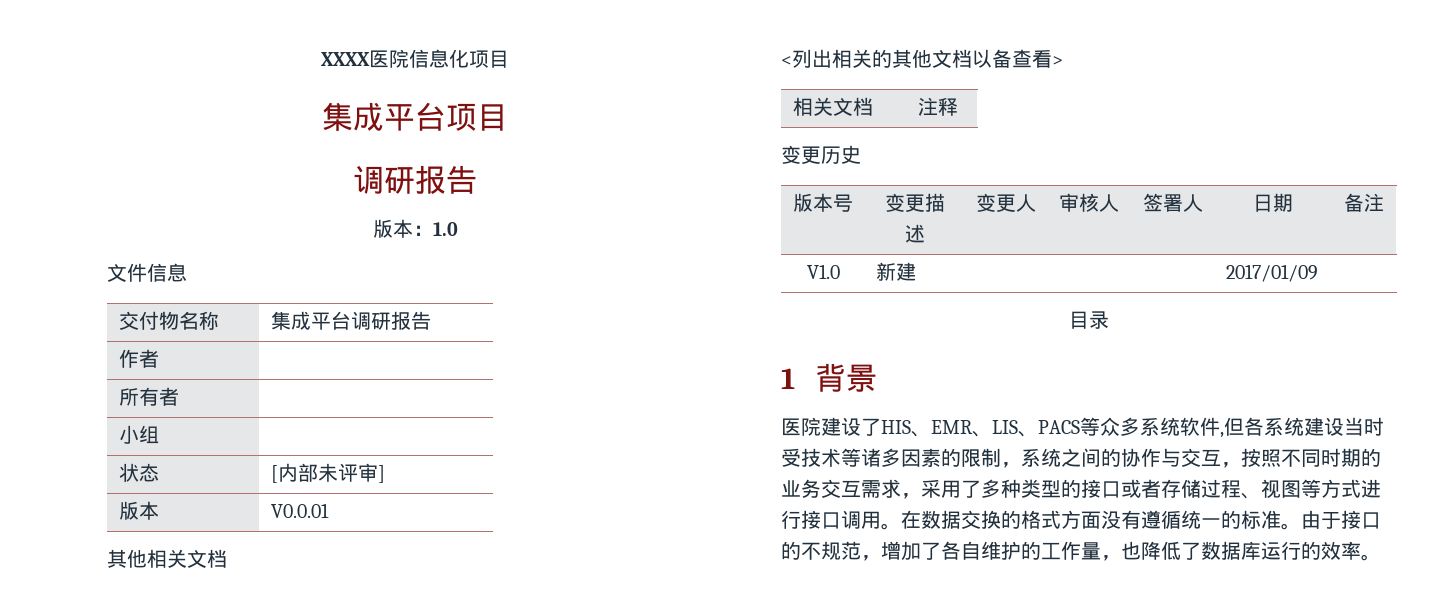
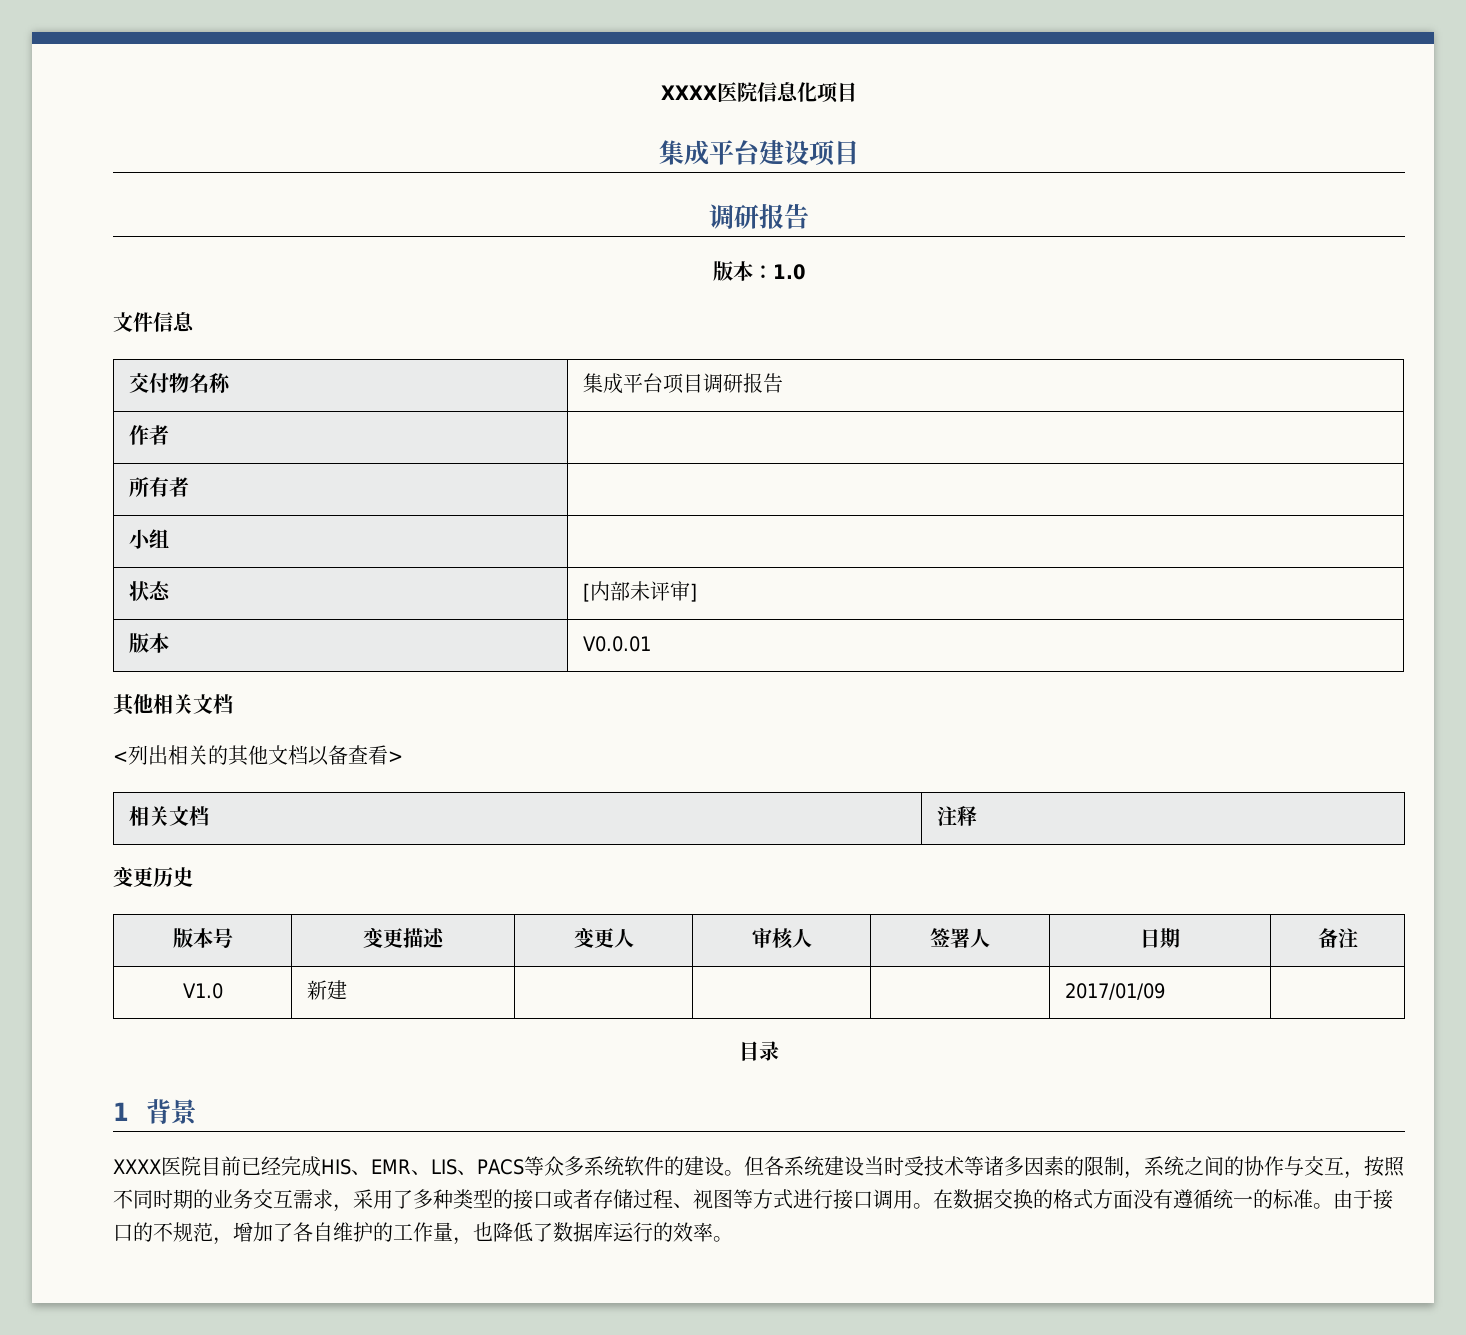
- 集成平台项目
+ 集成平台建设项目
- 交付物名称 | 集成平台调研报告
+ 交付物名称 | 集成平台项目调研报告
- 医院建设了HIS、EMR、LIS、PACS等众多系统软件,但各系统建设当时受技术等诸多因素的限制，系统之间的协作与交互，按照不同时期的业务交互需求，采用了多种类型的接口或者存储过程、视图等方式进行接口调用。
+ XXXX医院目前已经完成HIS、EMR、LIS、PACS等众多系统软件的建设。但各系统建设当时受技术等诸多因素的限制，系统之间的协作与交互，按照不同时期的业务交互需求，采用了多种类型的接口或者存储过程、视图等方式进行接口调用。

